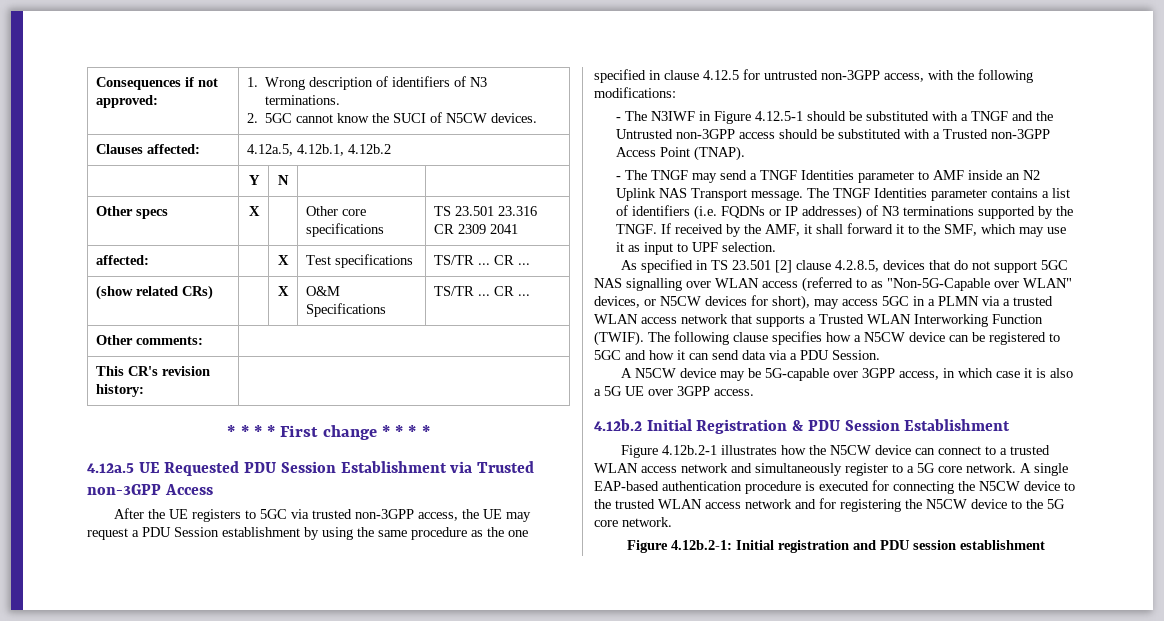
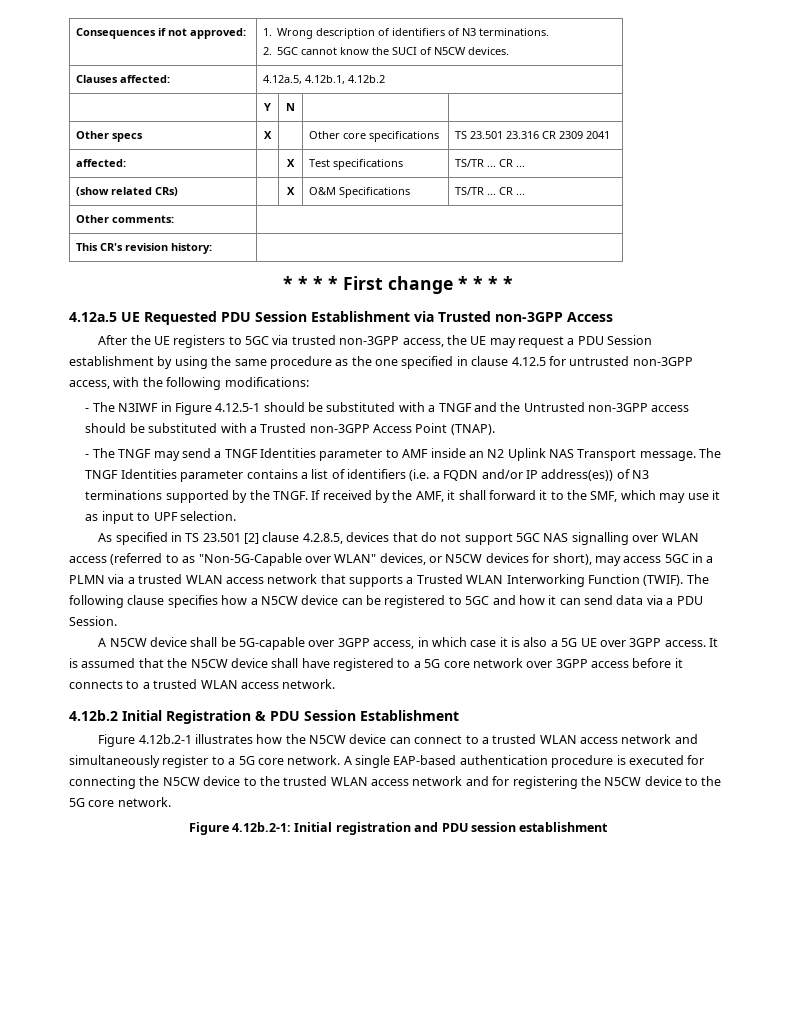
- The TNGF Identities parameter contains a list of identifiers (i.e. FQDNs or IP addresses) of N3 terminations supported by the TNGF.
+ The TNGF Identities parameter contains a list of identifiers (i.e. a FQDN and/or IP address(es)) of N3 terminations supported by the TNGF.
- A N5CW device may be 5G-capable over 3GPP access, in which case it is also a 5G UE over 3GPP access.
+ A N5CW device shall be 5G-capable over 3GPP access, in which case it is also a 5G UE over 3GPP access. It is assumed that the N5CW device shall have registered to a 5G core network over 3GPP access before it connects to a trusted WLAN access network.

